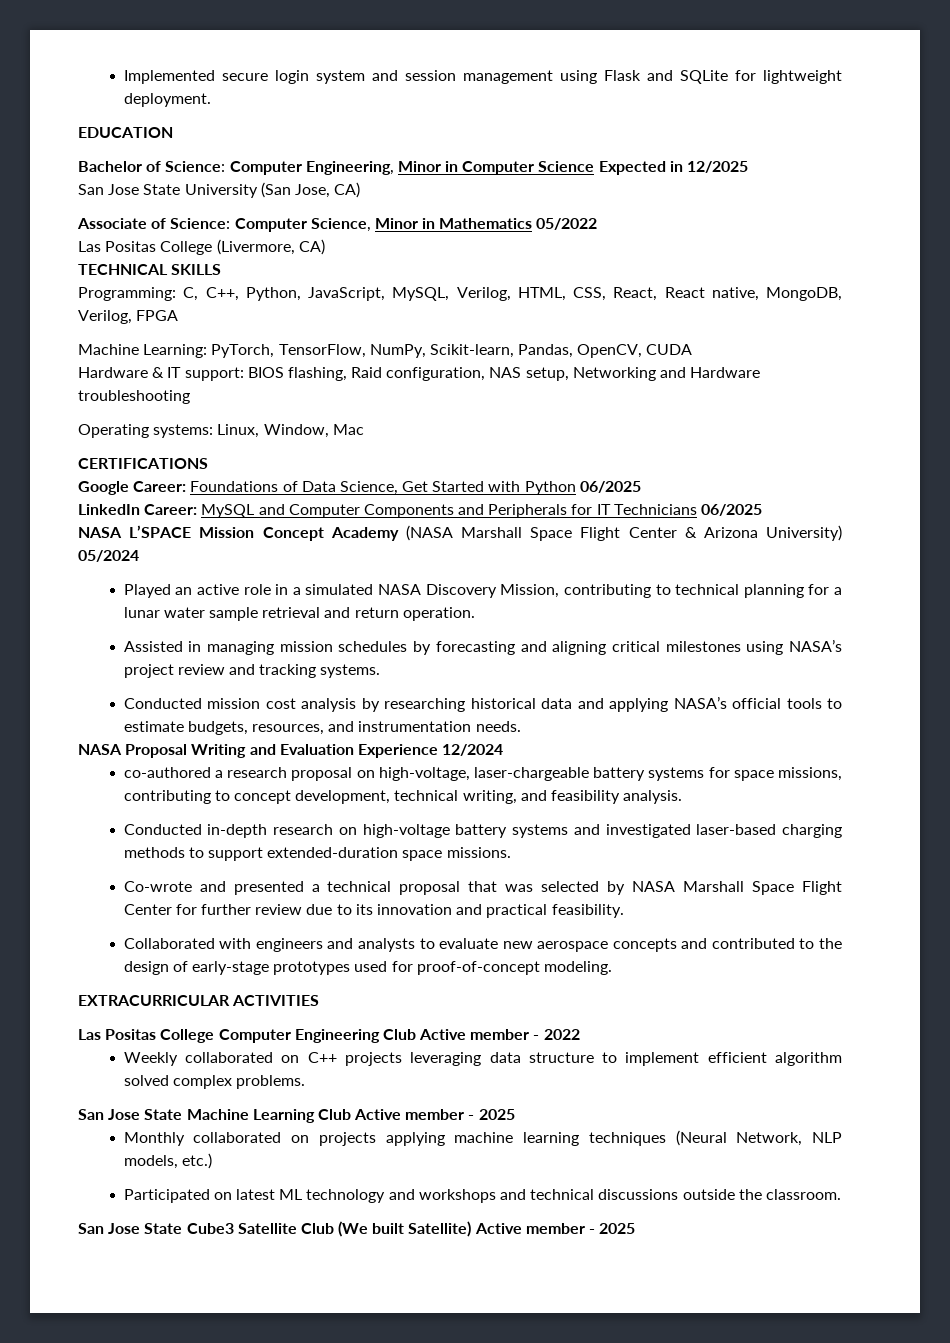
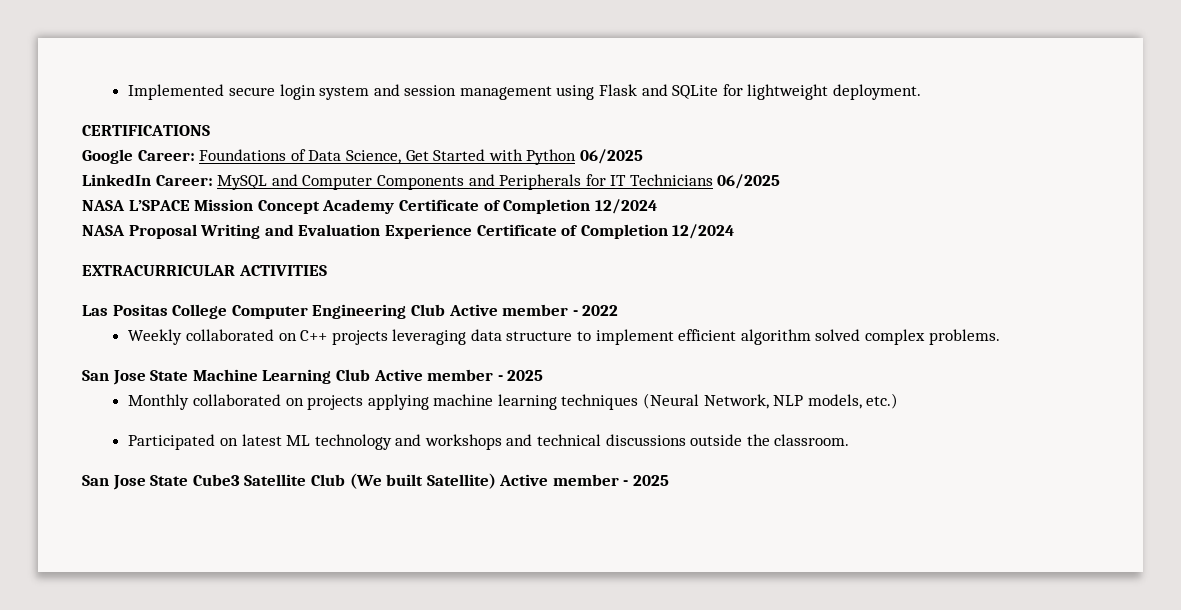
- EDUCATION
- Bachelor of Science: Computer Engineering, Minor in Computer Science Expected in 12/2025
- San Jose State University (San Jose, CA)
- Associate of Science: Computer Science, Minor in Mathematics 05/2022
- Las Positas College (Livermore, CA)
- TECHNICAL SKILLS
- Programming: C, C++, Python, JavaScript, MySQL, Verilog, HTML, CSS, React, React native, MongoDB, Verilog, FPGA
- Machine Learning: PyTorch, TensorFlow, NumPy, Scikit-learn, Pandas, OpenCV, CUDA
- Hardware & IT support: BIOS flashing, Raid configuration, NAS setup, Networking and Hardware troubleshooting
- Operating systems: Linux, Window, Mac
- NASA L’SPACE Mission Concept Academy (NASA Marshall Space Flight Center & Arizona University) 05/2024
- Played an active role in a simulated NASA Discovery Mission, contributing to technical planning for a lunar water sample retrieval and return operation.
- Assisted in managing mission schedules by forecasting and aligning critical milestones using NASA’s project review and tracking systems.
- Conducted mission cost analysis by researching historical data and applying NASA’s official tools to estimate budgets, resources, and instrumentation needs.
+ NASA L’SPACE Mission Concept Academy Certificate of Completion 12/2024
- NASA Proposal Writing and Evaluation Experience 12/2024
- co-authored a research proposal on high-voltage, laser-chargeable battery systems for space missions, contributing to concept development, technical writing, and feasibility analysis.
- Conducted in-depth research on high-voltage battery systems and investigated laser-based charging methods to support extended-duration space missions.
- Co-wrote and presented a technical proposal that was selected by NASA Marshall Space Flight Center for further review due to its innovation and practical feasibility.
- Collaborated with engineers and analysts to evaluate new aerospace concepts and contributed to the design of early-stage prototypes used for proof-of-concept modeling.
+ NASA Proposal Writing and Evaluation Experience Certificate of Completion 12/2024

